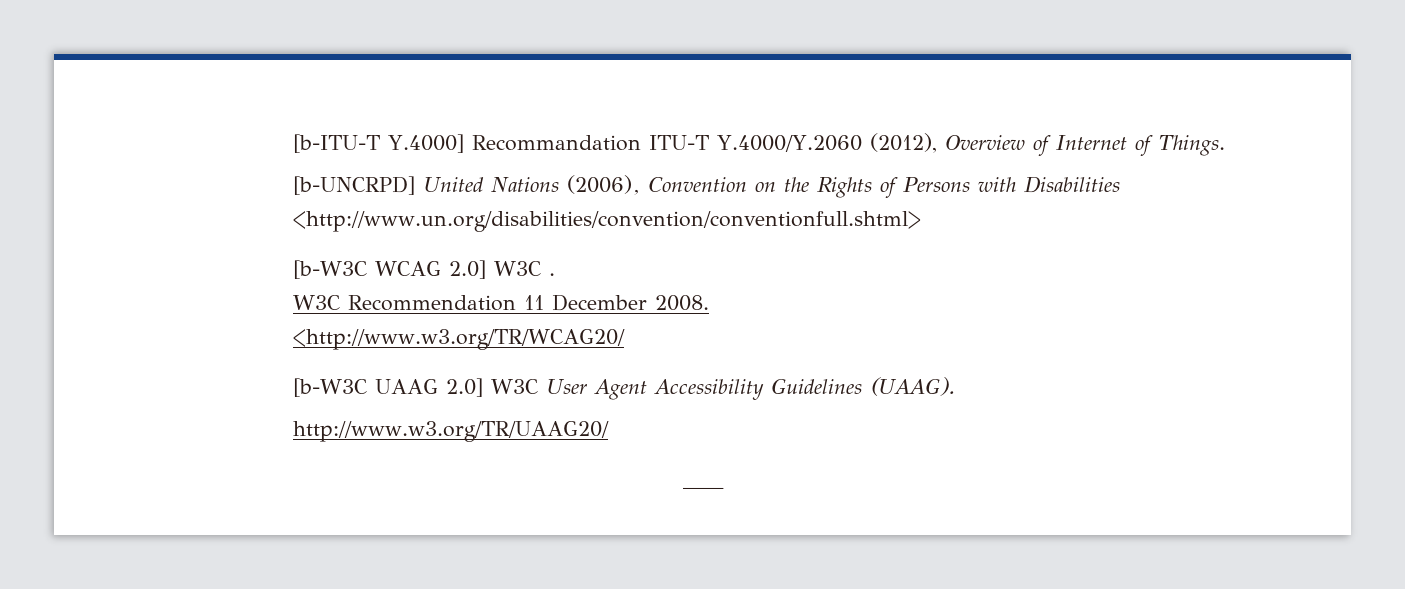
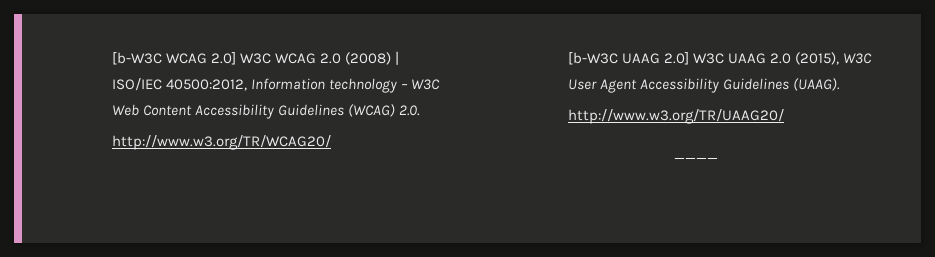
- [b-ITU-T Y.4000] Recommandation ITU-T Y.4000/Y.2060 (2012), Overview of Internet of Things.
- [b-UNCRPD] United Nations (2006), Convention on the Rights of Persons with Disabilities <http://www.un.org/disabilities/convention/conventionfull.shtml>
- [b-W3C WCAG 2.0] W3C .
- W3C Recommendation 11 December 2008.
- <http://www.w3.org/TR/WCAG20/
+ [b-W3C WCAG 2.0] W3C WCAG 2.0 (2008) | ISO/IEC 40500:2012, Information technology – W3C Web Content Accessibility Guidelines (WCAG) 2.0.
+ http://www.w3.org/TR/WCAG20/
- [b-W3C UAAG 2.0] W3C User Agent Accessibility Guidelines (UAAG).
+ [b-W3C UAAG 2.0] W3C UAAG 2.0 (2015), W3C User Agent Accessibility Guidelines (UAAG).

